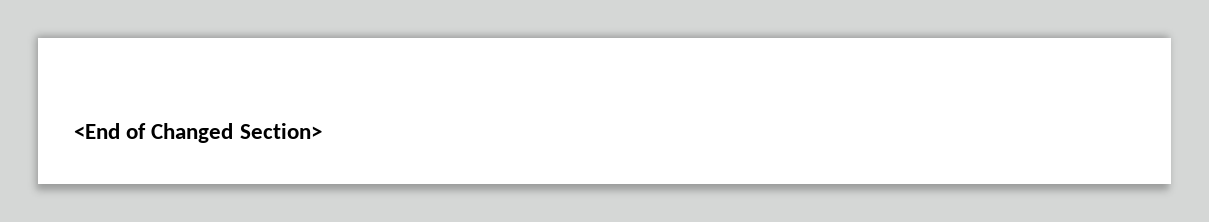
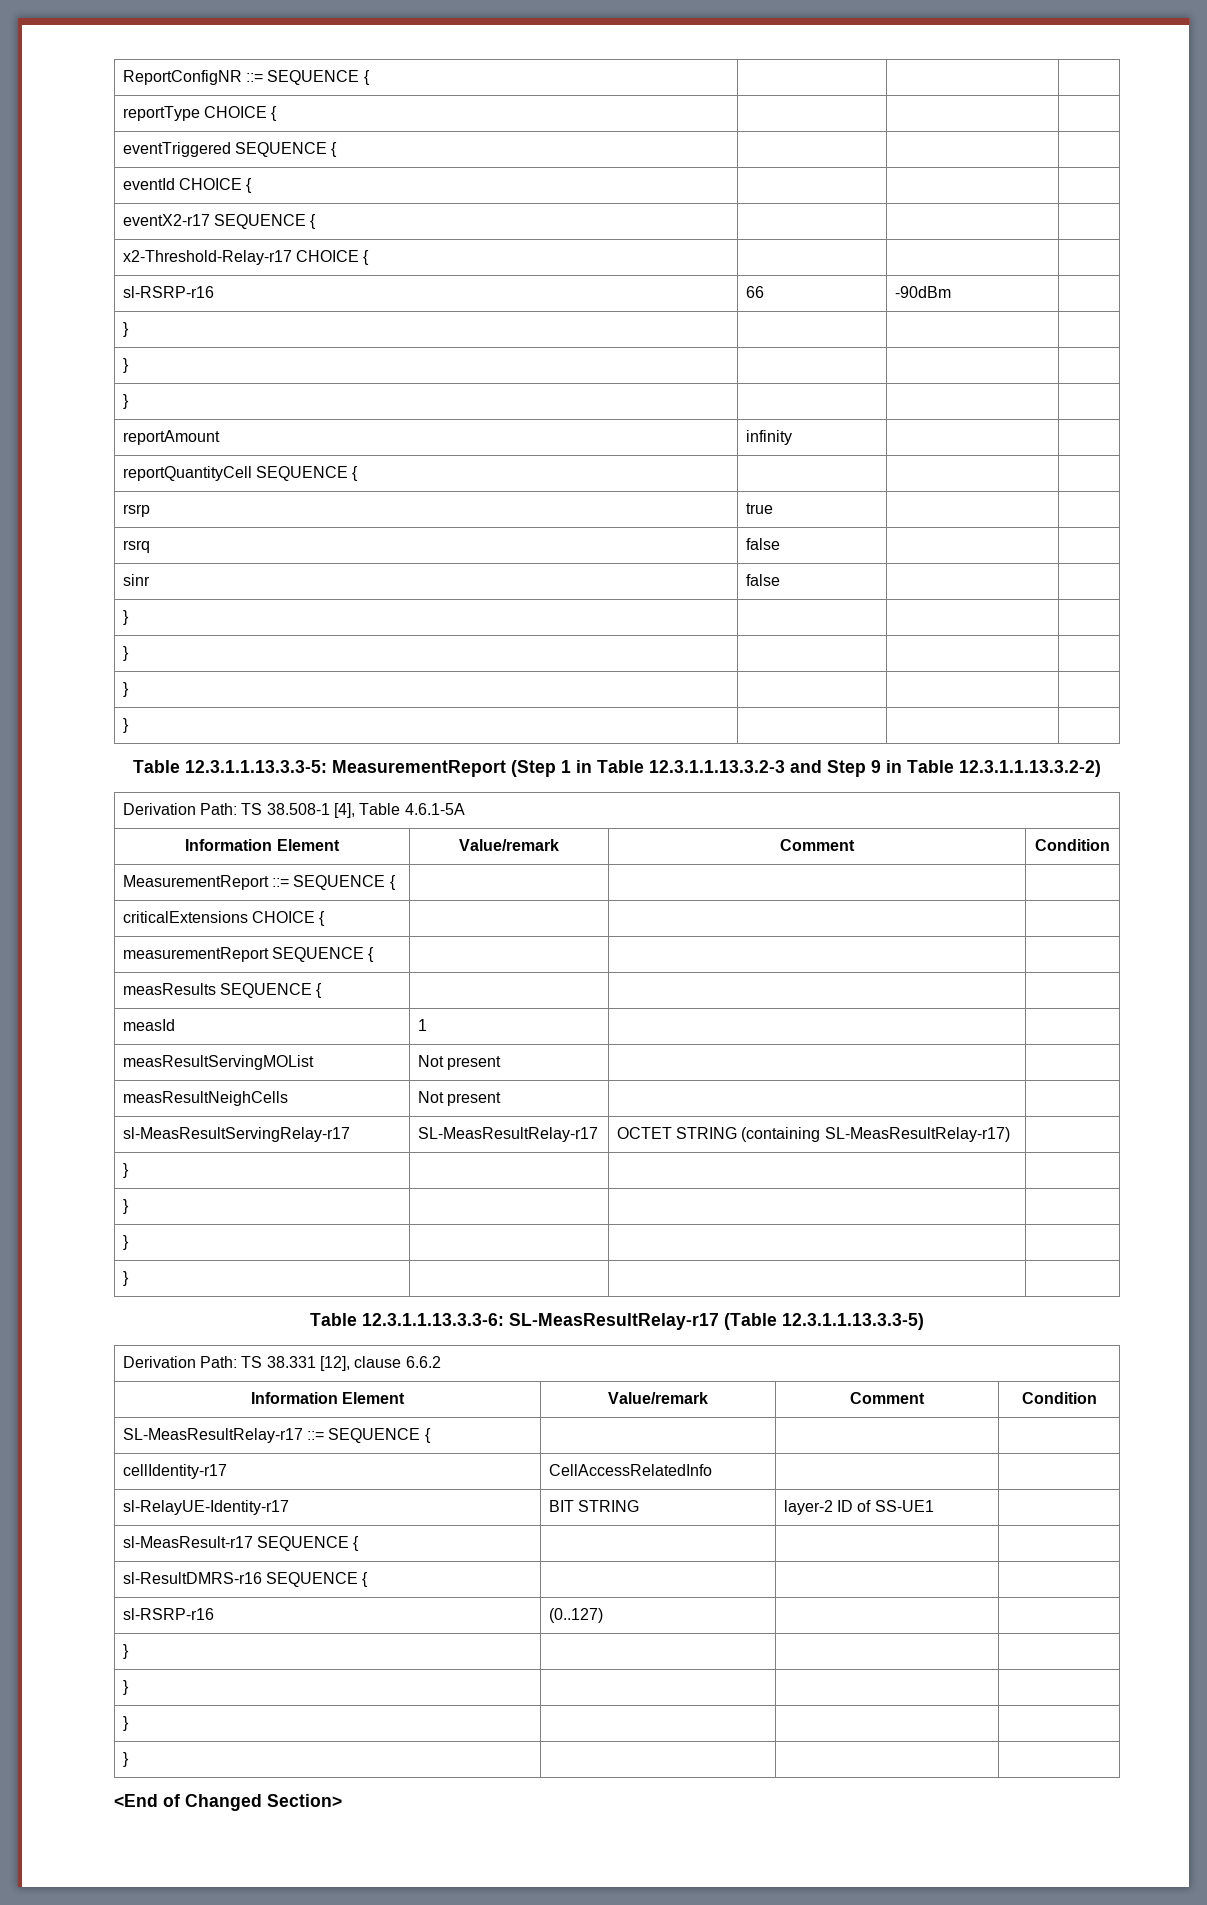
+ ReportConfigNR ::= SEQUENCE { | | |
+ reportType CHOICE { | | |
+ eventTriggered SEQUENCE { | | |
+ eventId CHOICE { | | |
+ eventX2-r17 SEQUENCE { | | |
+ x2-Threshold-Relay-r17 CHOICE { | | |
+ sl-RSRP-r16 | 66 | -90dBm |
+ } | | |
+ } | | |
+ } | | |
+ reportAmount | infinity | |
+ reportQuantityCell SEQUENCE { | | |
+ rsrp | true | |
+ rsrq | false | |
+ sinr | false | |
+ } | | |
+ } | | |
+ } | | |
+ } | | |
+ Table 12.3.1.1.13.3.3-5: MeasurementReport (Step 1 in Table 12.3.1.1.13.3.2-3 and Step 9 in Table 12.3.1.1.13.3.2-2)
+ Derivation Path: TS 38.508-1 [4], Table 4.6.1-5A
+ Information Element | Value/remark | Comment | Condition
+ MeasurementReport ::= SEQUENCE { | | |
+ criticalExtensions CHOICE { | | |
+ measurementReport SEQUENCE { | | |
+ measResults SEQUENCE { | | |
+ measId | 1 | |
+ measResultServingMOList | Not present | |
+ measResultNeighCells | Not present | |
+ sl-MeasResultServingRelay-r17 | SL-MeasResultRelay-r17 | OCTET STRING (containing SL-MeasResultRelay-r17) |
+ } | | |
+ } | | |
+ } | | |
+ } | | |
+ Table 12.3.1.1.13.3.3-6: SL-MeasResultRelay-r17 (Table 12.3.1.1.13.3.3-5)
+ Derivation Path: TS 38.331 [12], clause 6.6.2
+ Information Element | Value/remark | Comment | Condition
+ SL-MeasResultRelay-r17 ::= SEQUENCE { | | |
+ cellIdentity-r17 | CellAccessRelatedInfo | |
+ sl-RelayUE-Identity-r17 | BIT STRING | layer-2 ID of SS-UE1 |
+ sl-MeasResult-r17 SEQUENCE { | | |
+ sl-ResultDMRS-r16 SEQUENCE { | | |
+ sl-RSRP-r16 | (0..127) | |
+ } | | |
+ } | | |
+ } | | |
+ } | | |

